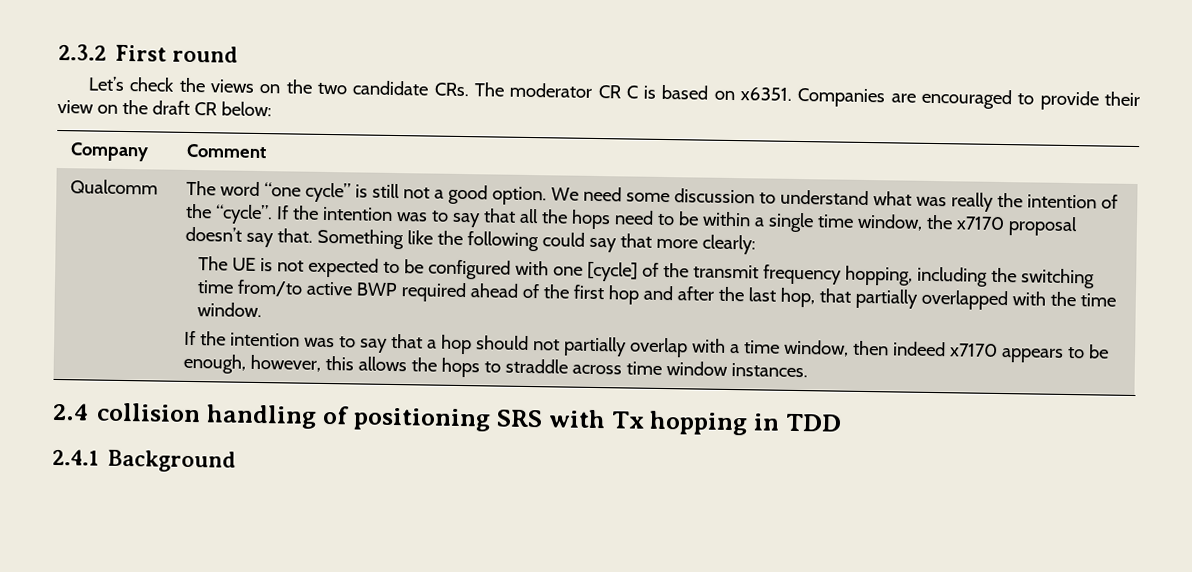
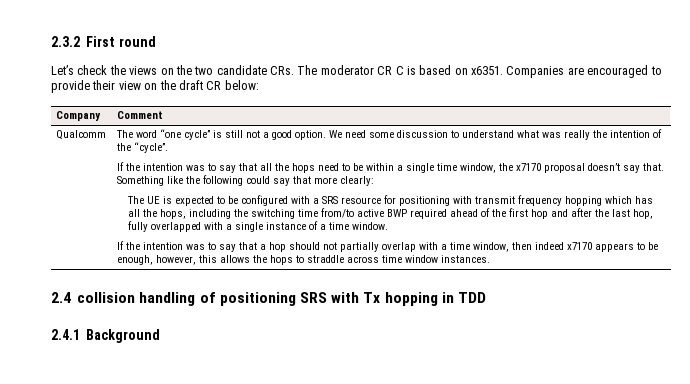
- We need some discussion to understand what was really the intention of the “cycle”. If the intention was to say that all the hops need to be within a single time window, the x7170 proposal doesn’t say that.
+ We need some discussion to understand what was really the intention of the “cycle”.
+ If the intention was to say that all the hops need to be within a single time window, the x7170 proposal doesn’t say that.
- The UE is not expected to be configured with one [cycle] of the transmit frequency hopping, including the switching time from/to active BWP required ahead of the first hop and after the last hop, that partially overlapped with the time window.
+ The UE is expected to be configured with a SRS resource for positioning with transmit frequency hopping which has all the hops, including the switching time from/to active BWP required ahead of the first hop and after the last hop, fully overlapped with a single instance of a time window.

